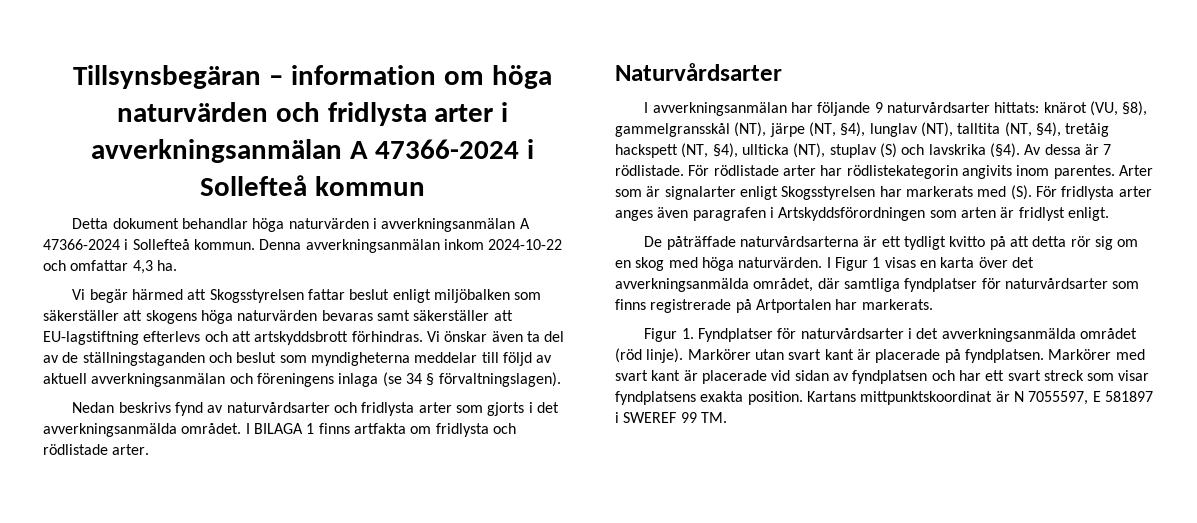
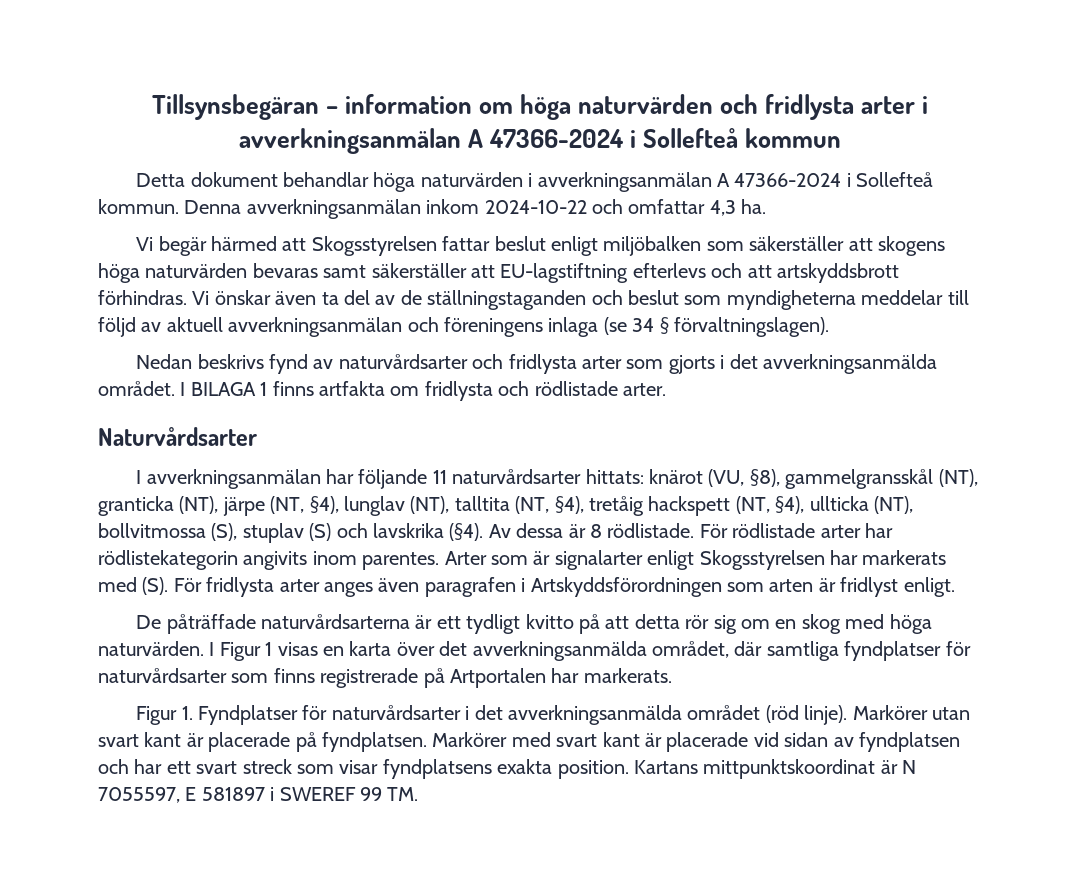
- I avverkningsanmälan har följande 9 naturvårdsarter hittats: knärot (VU, §8), gammelgransskål (NT), järpe (NT, §4), lunglav (NT), talltita (NT, §4), tretåig hackspett (NT, §4), ullticka (NT), stuplav (S) och lavskrika (§4).
+ I avverkningsanmälan har följande 11 naturvårdsarter hittats: knärot (VU, §8), gammelgransskål (NT), granticka (NT), järpe (NT, §4), lunglav (NT), talltita (NT, §4), tretåig hackspett (NT, §4), ullticka (NT), bollvitmossa (S), stuplav (S) och lavskrika (§4).
- Av dessa är 7 rödlistade.
+ Av dessa är 8 rödlistade.

